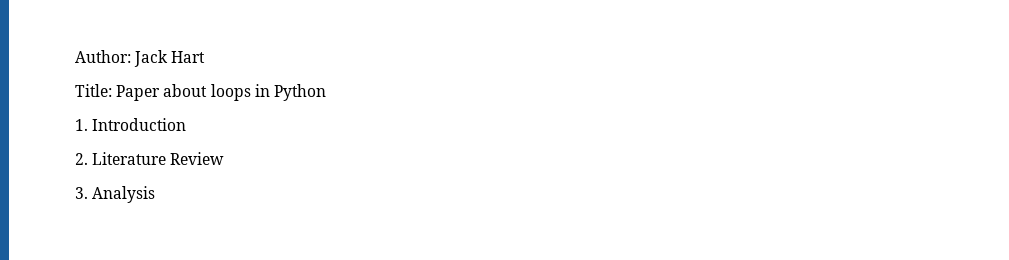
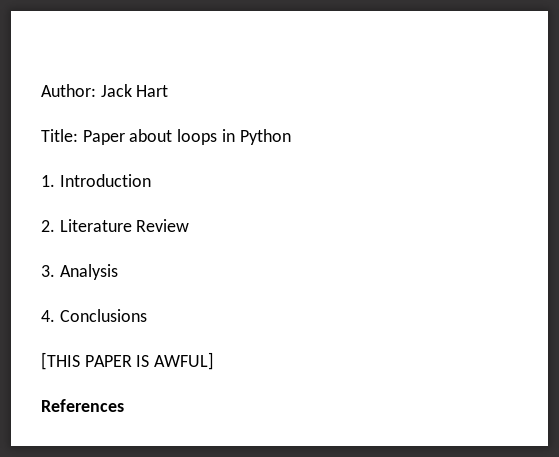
+ 4. Conclusions
+ [THIS PAPER IS AWFUL]
+ References

